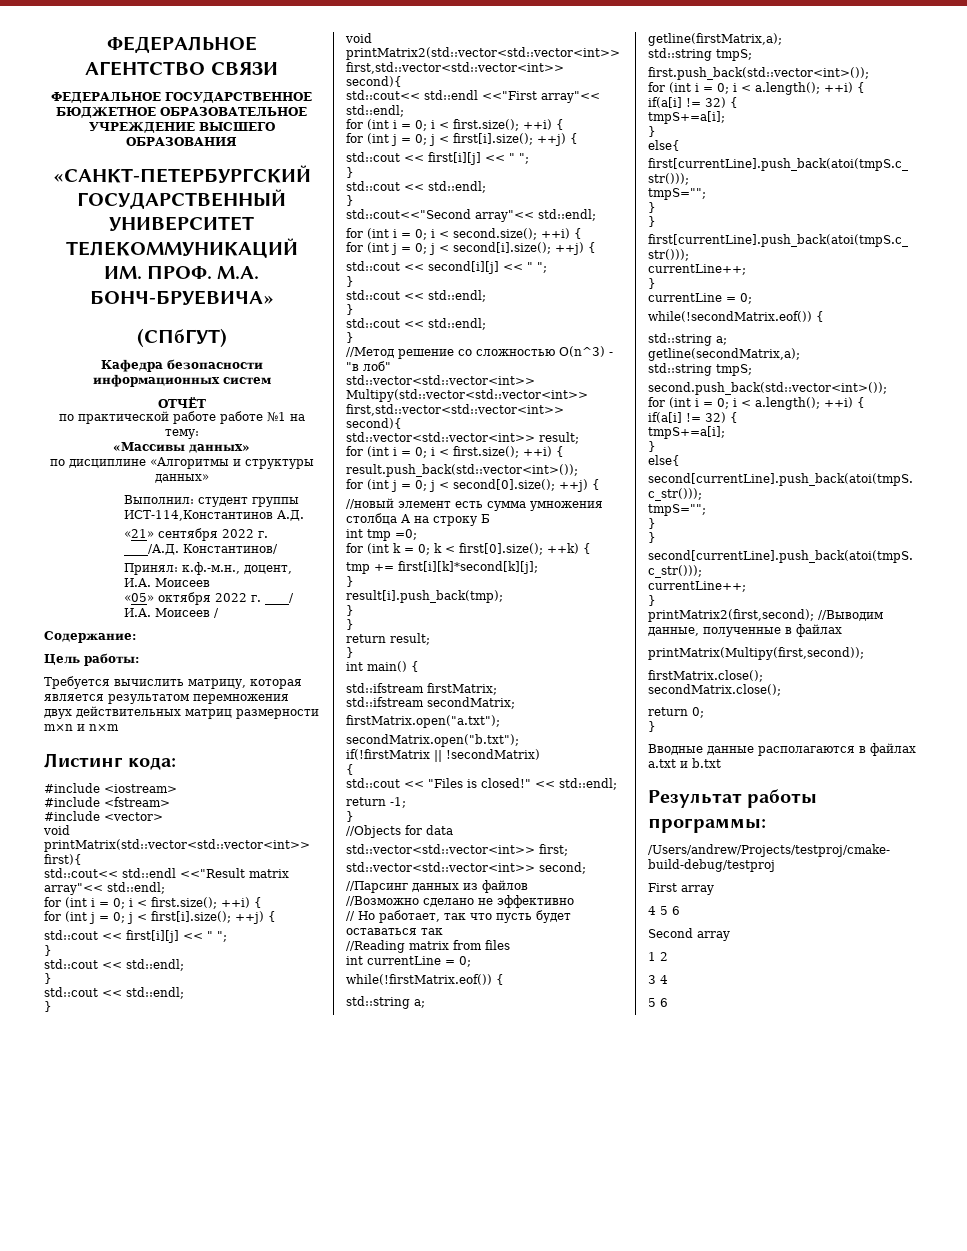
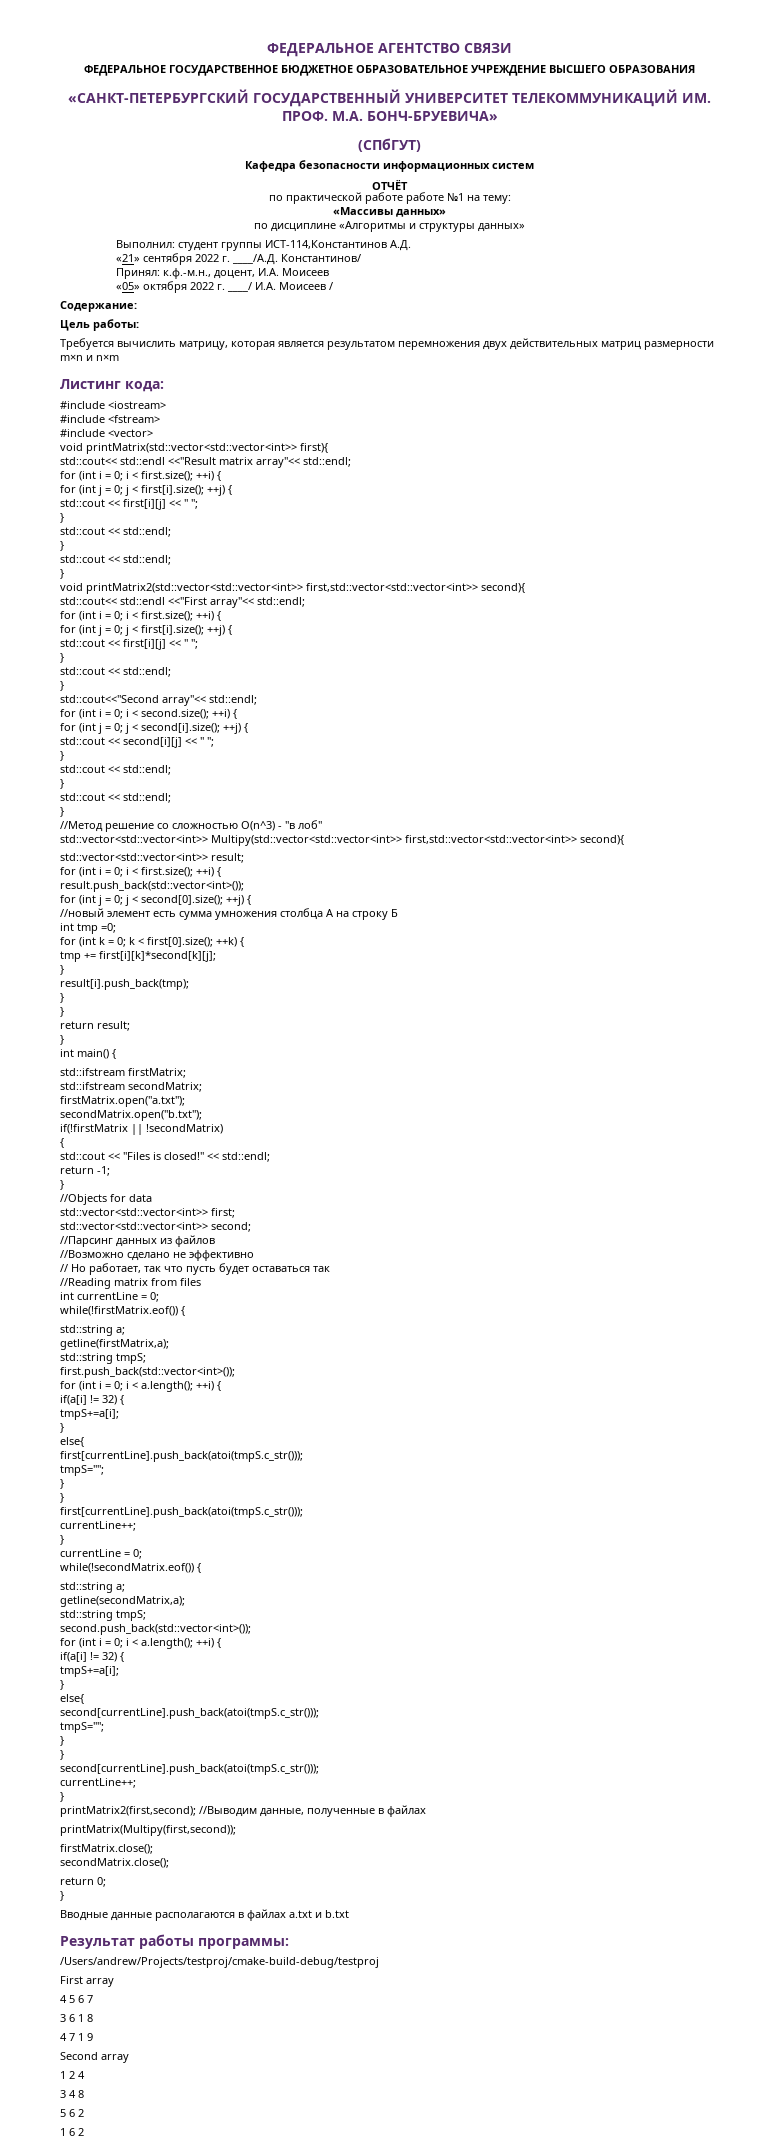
- 4 5 6
+ 4 5 6 7
+ 3 6 1 8
+ 4 7 1 9
- 1 2
+ 1 2 4
- 3 4
- 5 6
+ 3 4 8
+ 5 6 2
+ 1 6 2

